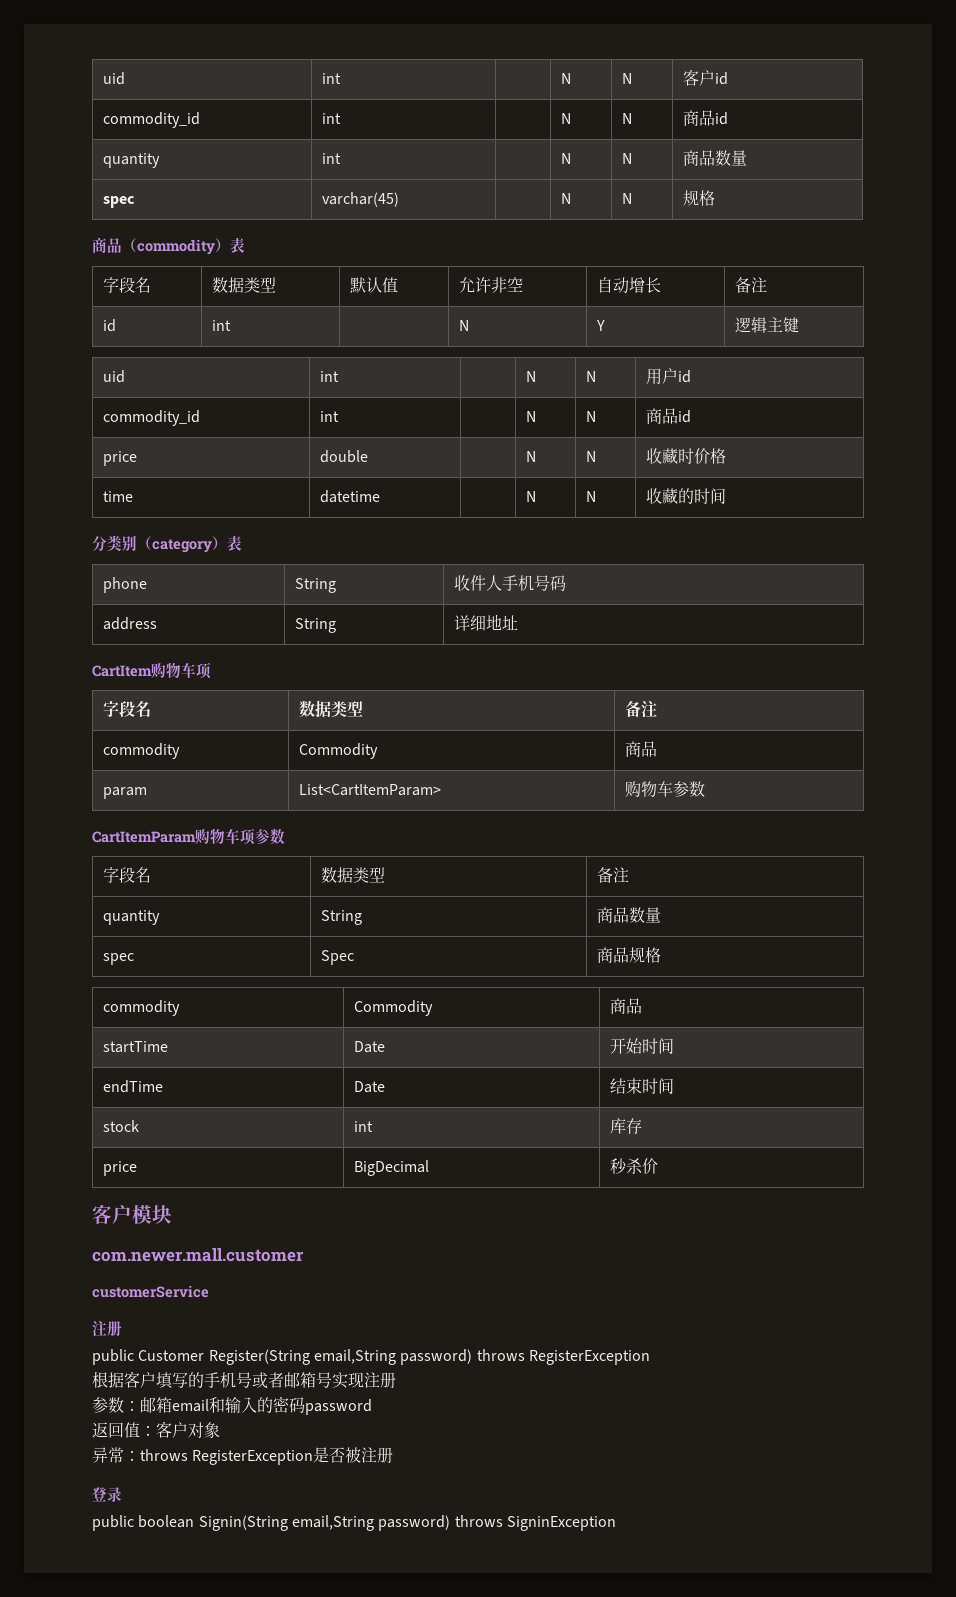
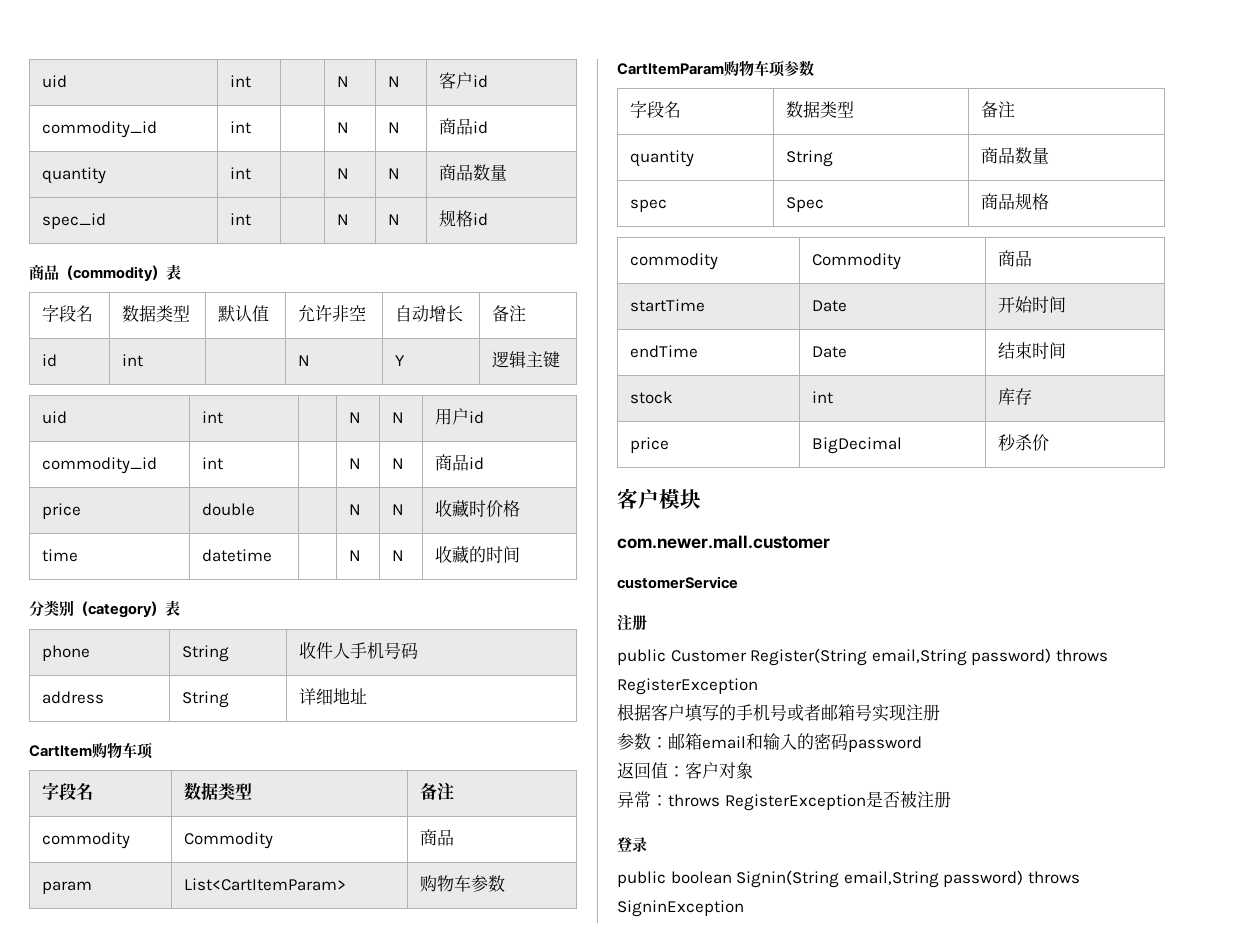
- spec | varchar(45) | | N | N | 规格
+ spec_id | int | | N | N | 规格id

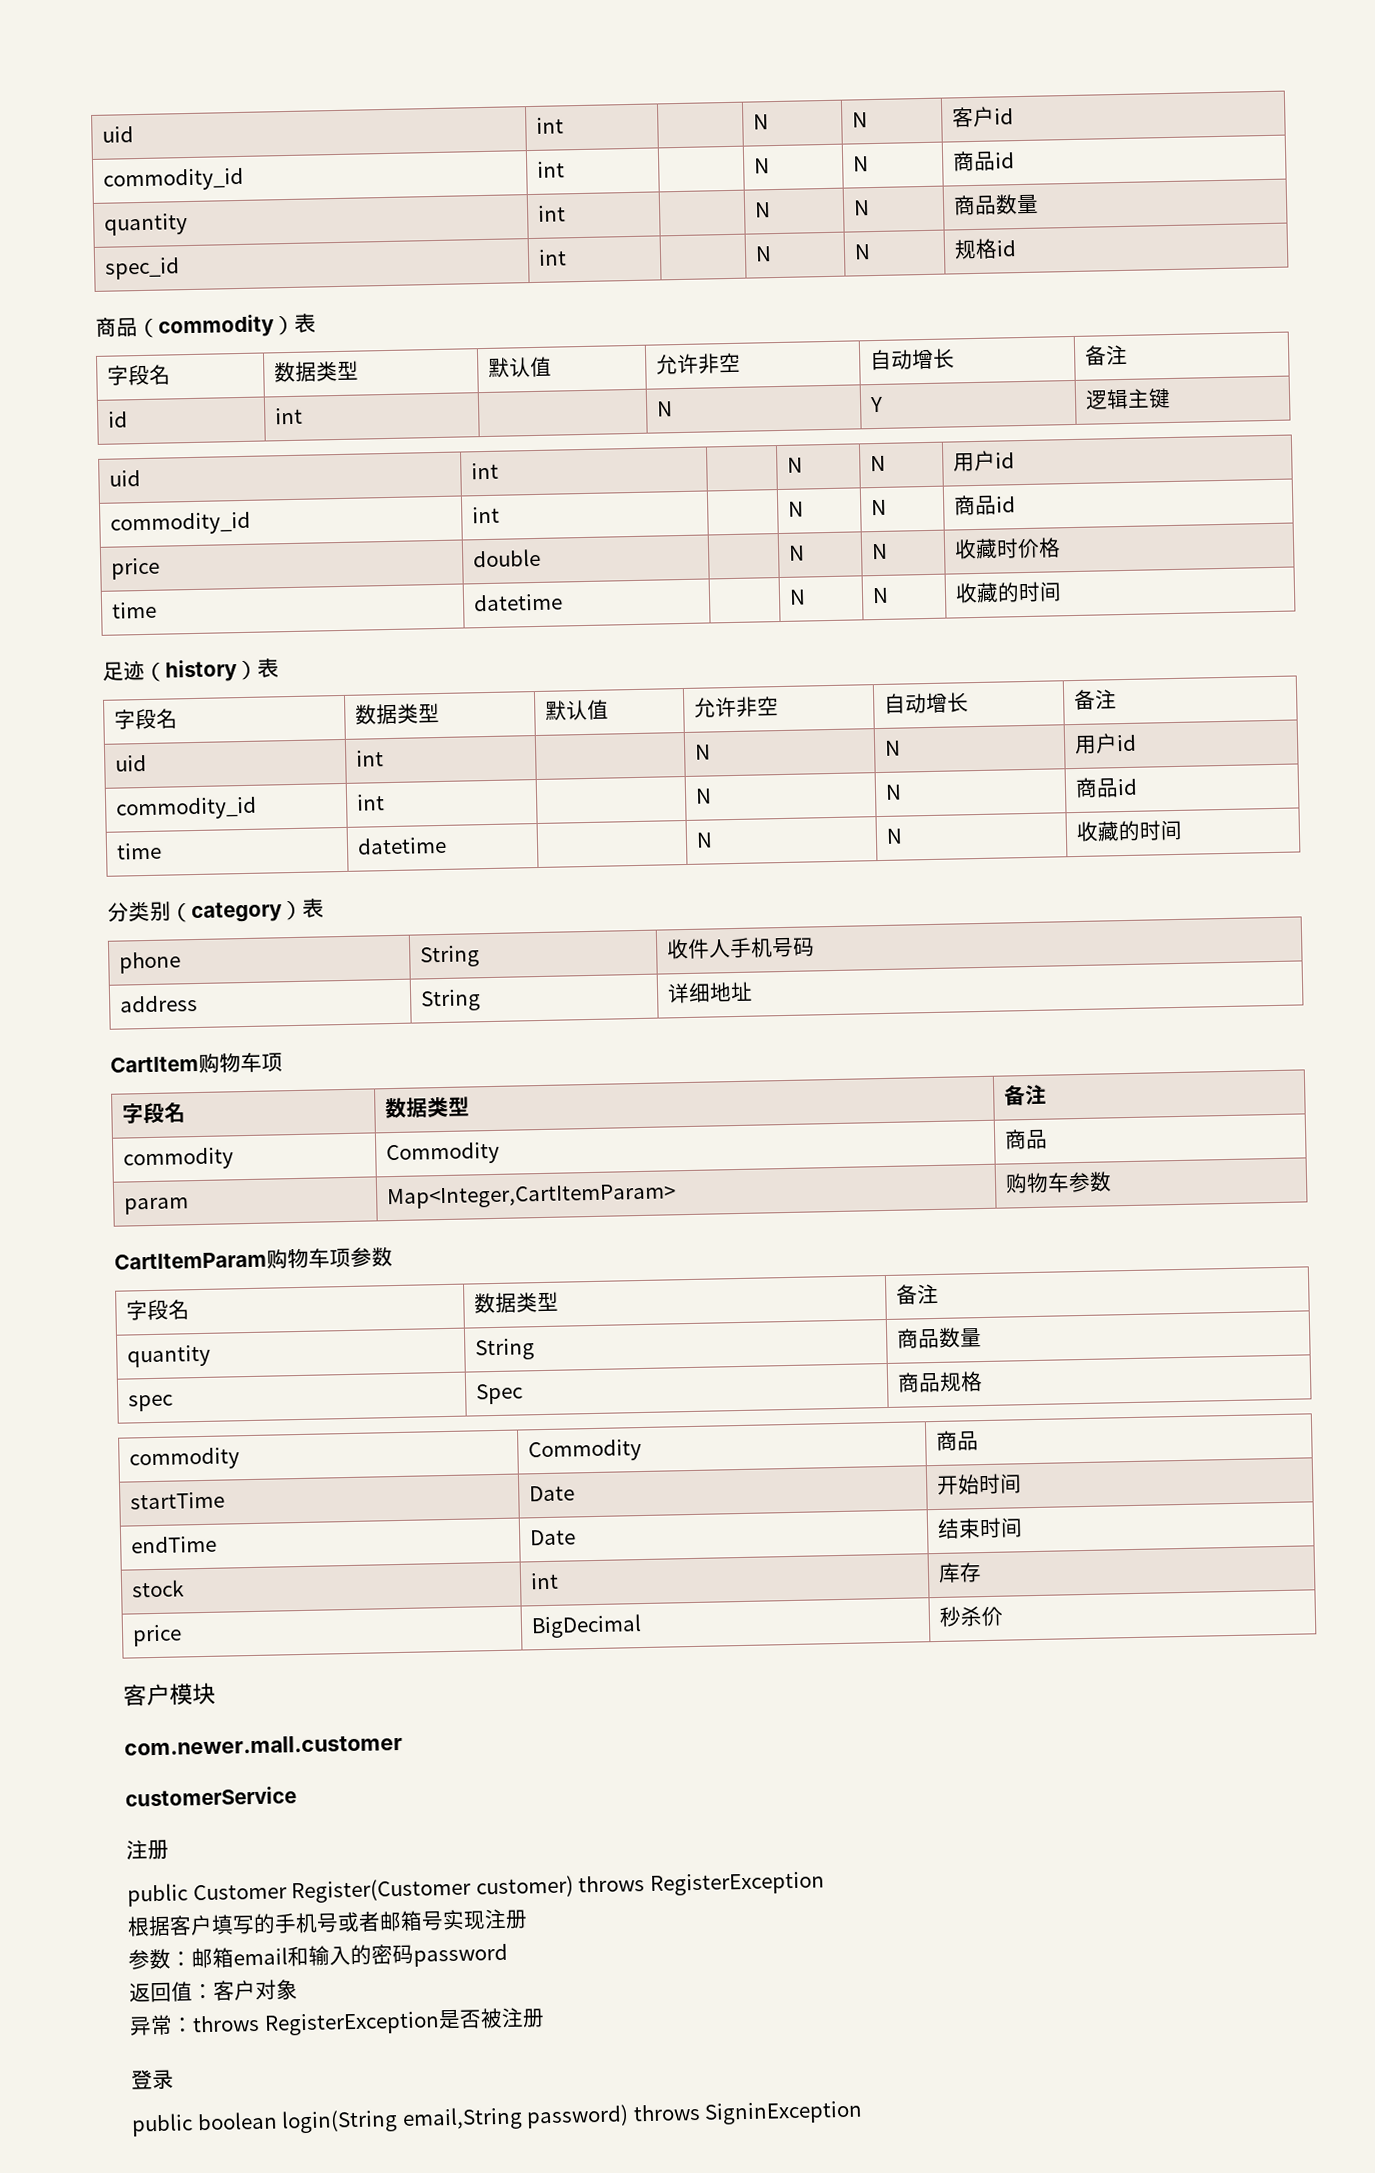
+ 足迹（history）表
+ 字段名 | 数据类型 | 默认值 | 允许非空 | 自动增长 | 备注
+ uid | int | | N | N | 用户id
+ commodity_id | int | | N | N | 商品id
+ time | datetime | | N | N | 收藏的时间
- param | List<CartItemParam> | 购物车参数
+ param | Map<Integer,CartItemParam> | 购物车参数
- public Customer Register(String email,String password) throws RegisterException
+ public Customer Register(Customer customer) throws RegisterException
- public boolean Signin(String email,String password) throws SigninException
+ public boolean login(String email,String password) throws SigninException

